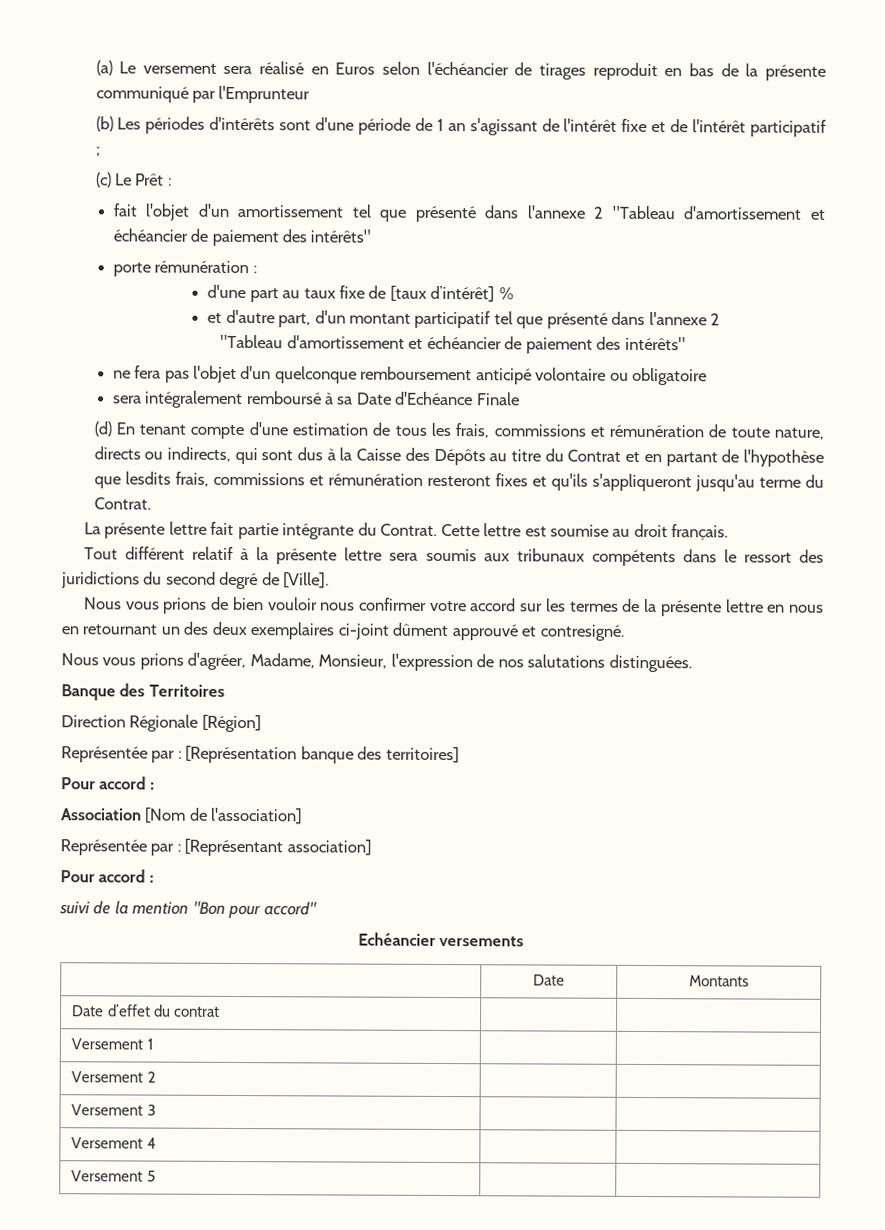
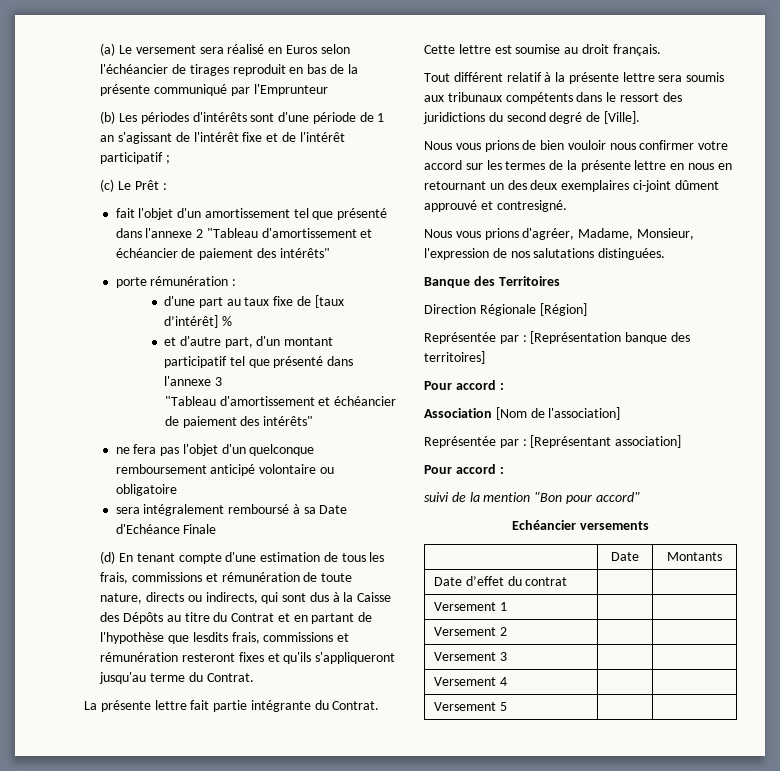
- et d'autre part, d'un montant participatif tel que présenté dans l'annexe 2
+ et d'autre part, d'un montant participatif tel que présenté dans l'annexe 3

